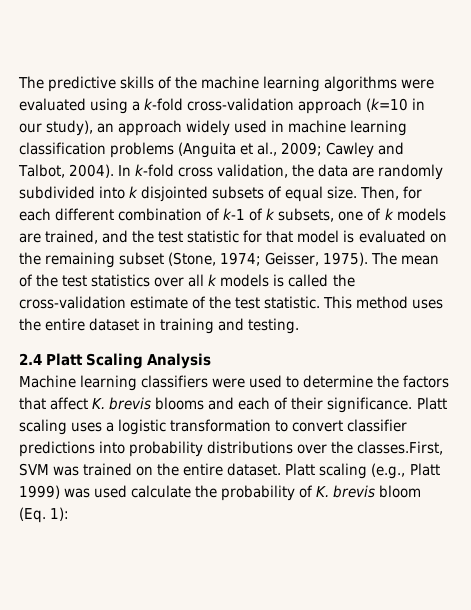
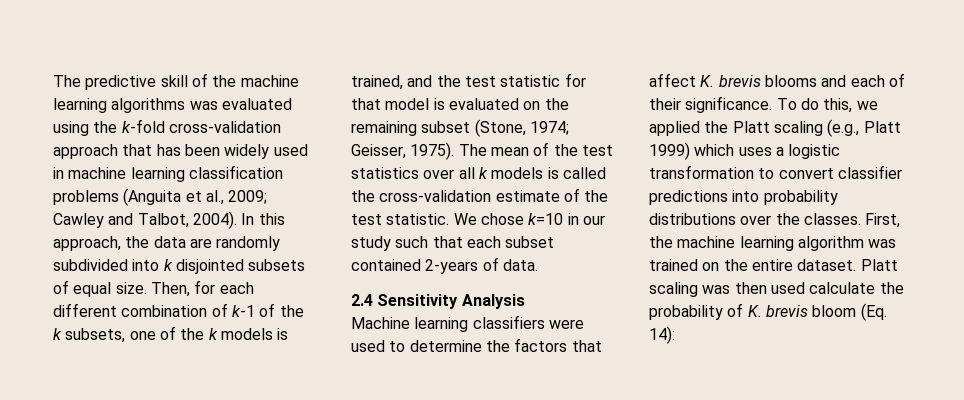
- The predictive skills of the machine learning algorithms were evaluated using a k-fold cross-validation approach (k=10 in our study), an approach widely used in machine learning classification problems (Anguita et al., 2009; Cawley and Talbot, 2004).
+ The predictive skill of the machine learning algorithms was evaluated using the k-fold cross-validation approach that has been widely used in machine learning classification problems (Anguita et al., 2009; Cawley and Talbot, 2004).
- In k-fold cross validation, the data are randomly subdivided into k disjointed subsets of equal size.
+ In this approach, the data are randomly subdivided into k disjointed subsets of equal size.
- Then, for each different combination of k-1 of k subsets, one of k models are trained, and the test statistic for that model is evaluated on the remaining subset (Stone, 1974; Geisser, 1975).
+ Then, for each different combination of k-1 of the k subsets, one of the k models is trained, and the test statistic for that model is evaluated on the remaining subset (Stone, 1974; Geisser, 1975).
- This method uses the entire dataset in training and testing.
+ We chose k=10 in our study such that each subset contained 2-years of data.
- 2.4 Platt Scaling Analysis
+ 2.4 Sensitivity Analysis
- Platt scaling uses a logistic transformation to convert classifier predictions into probability distributions over the classes.First, SVM was trained on the entire dataset.
+ To do this, we applied the Platt scaling (e.g., Platt 1999) which uses a logistic transformation to convert classifier predictions into probability distributions over the classes. First, the machine learning algorithm was trained on the entire dataset.
- Platt scaling (e.g., Platt 1999) was used calculate the probability of K. brevis bloom (Eq. 1):
+ Platt scaling was then used calculate the probability of K. brevis bloom (Eq. 14):

